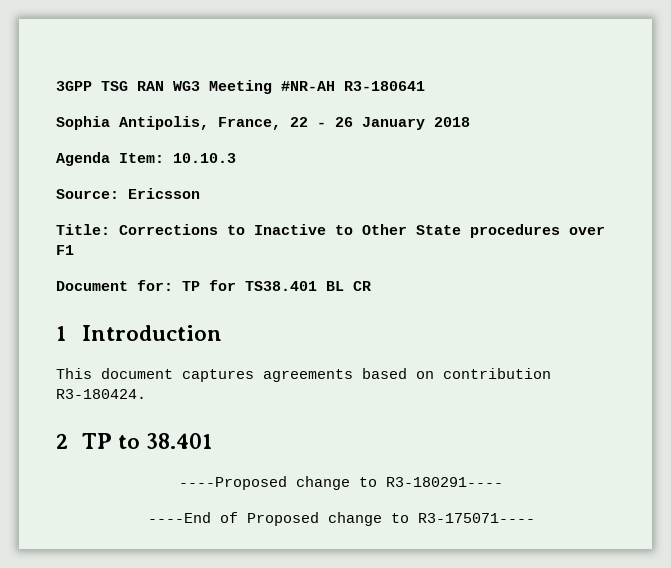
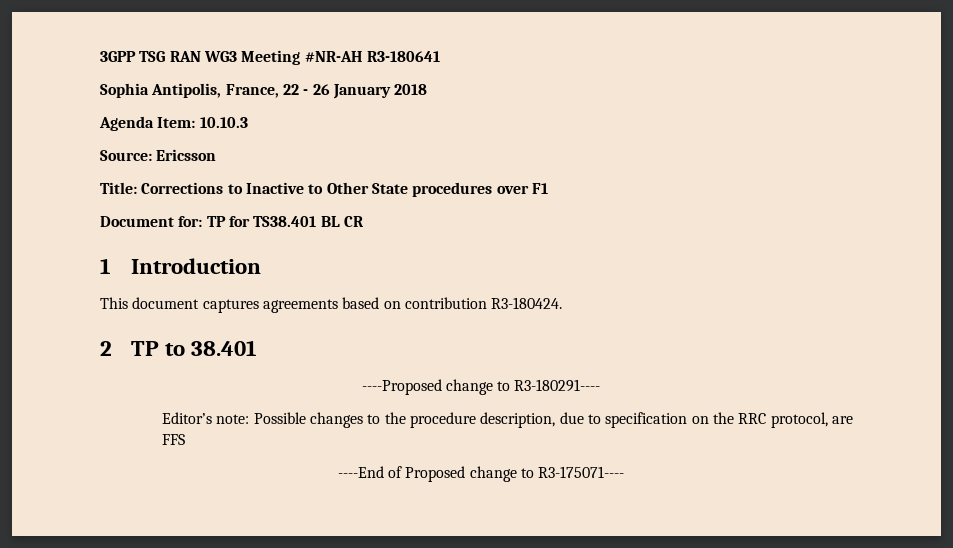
+ Editor’s note: Possible changes to the procedure description, due to specification on the RRC protocol, are FFS

